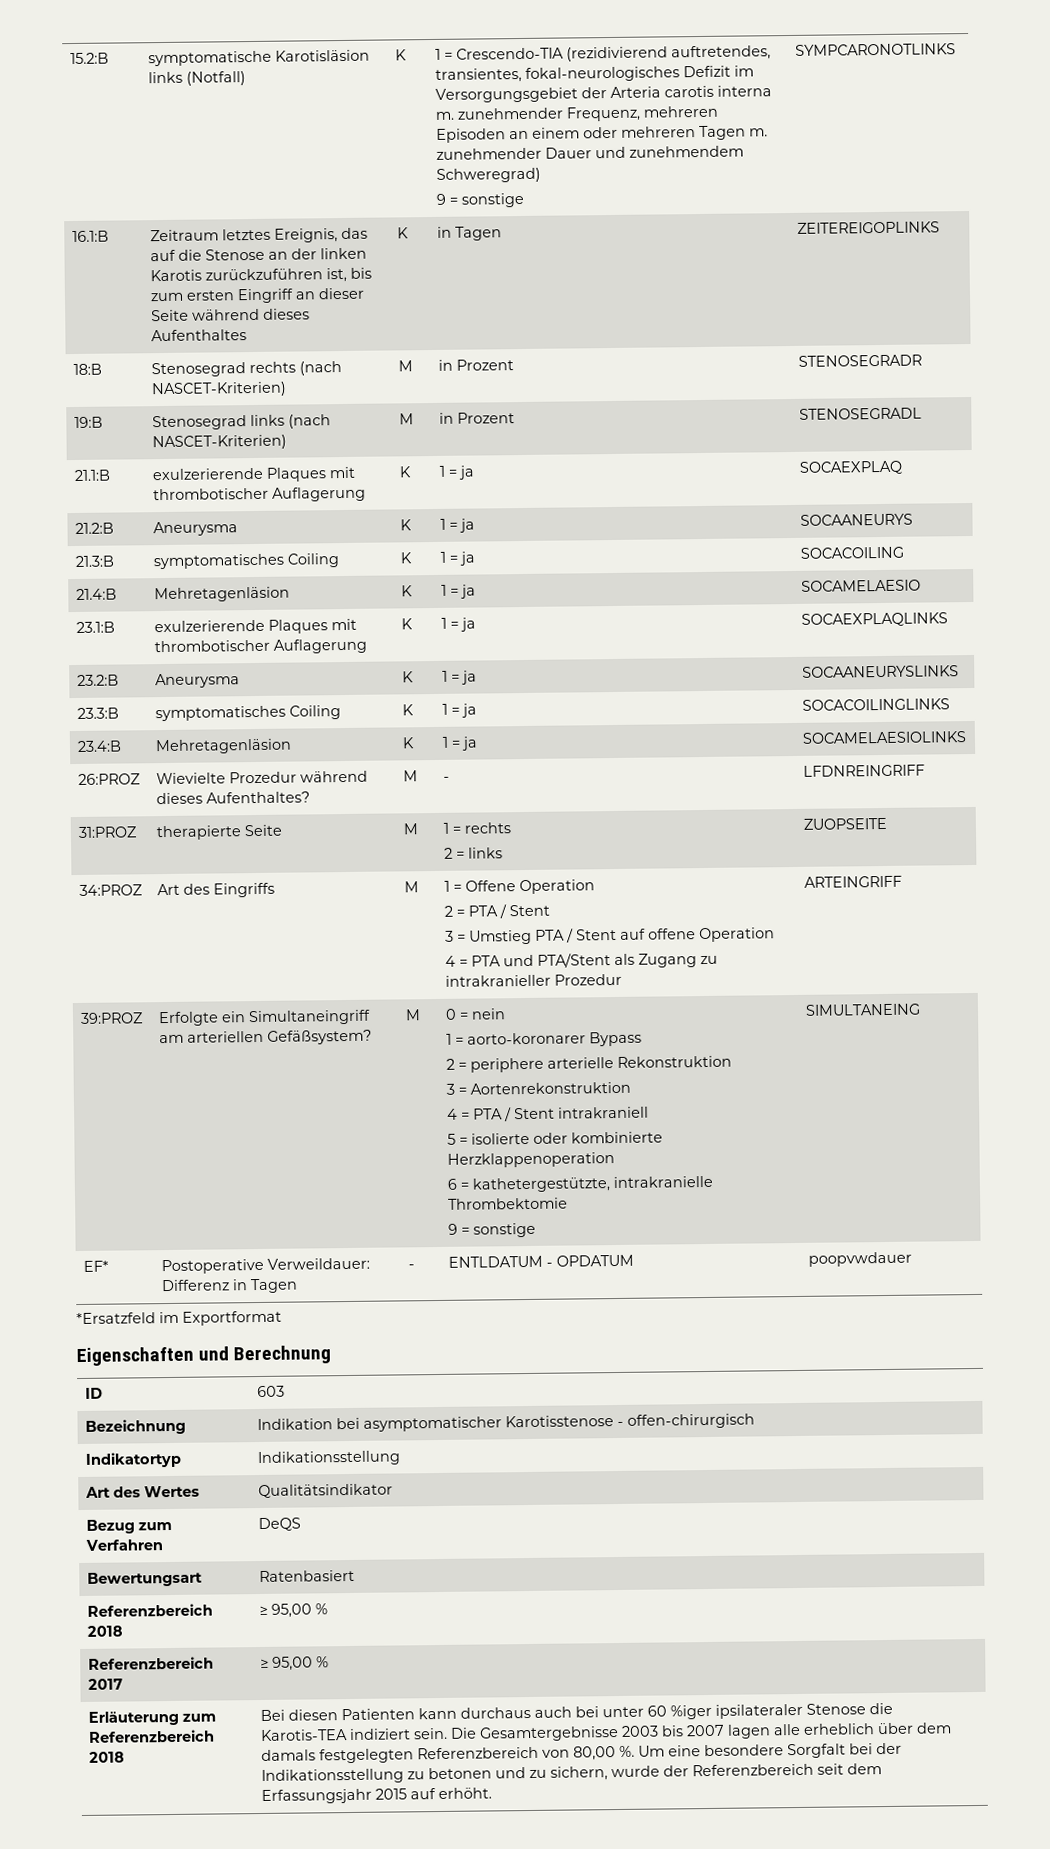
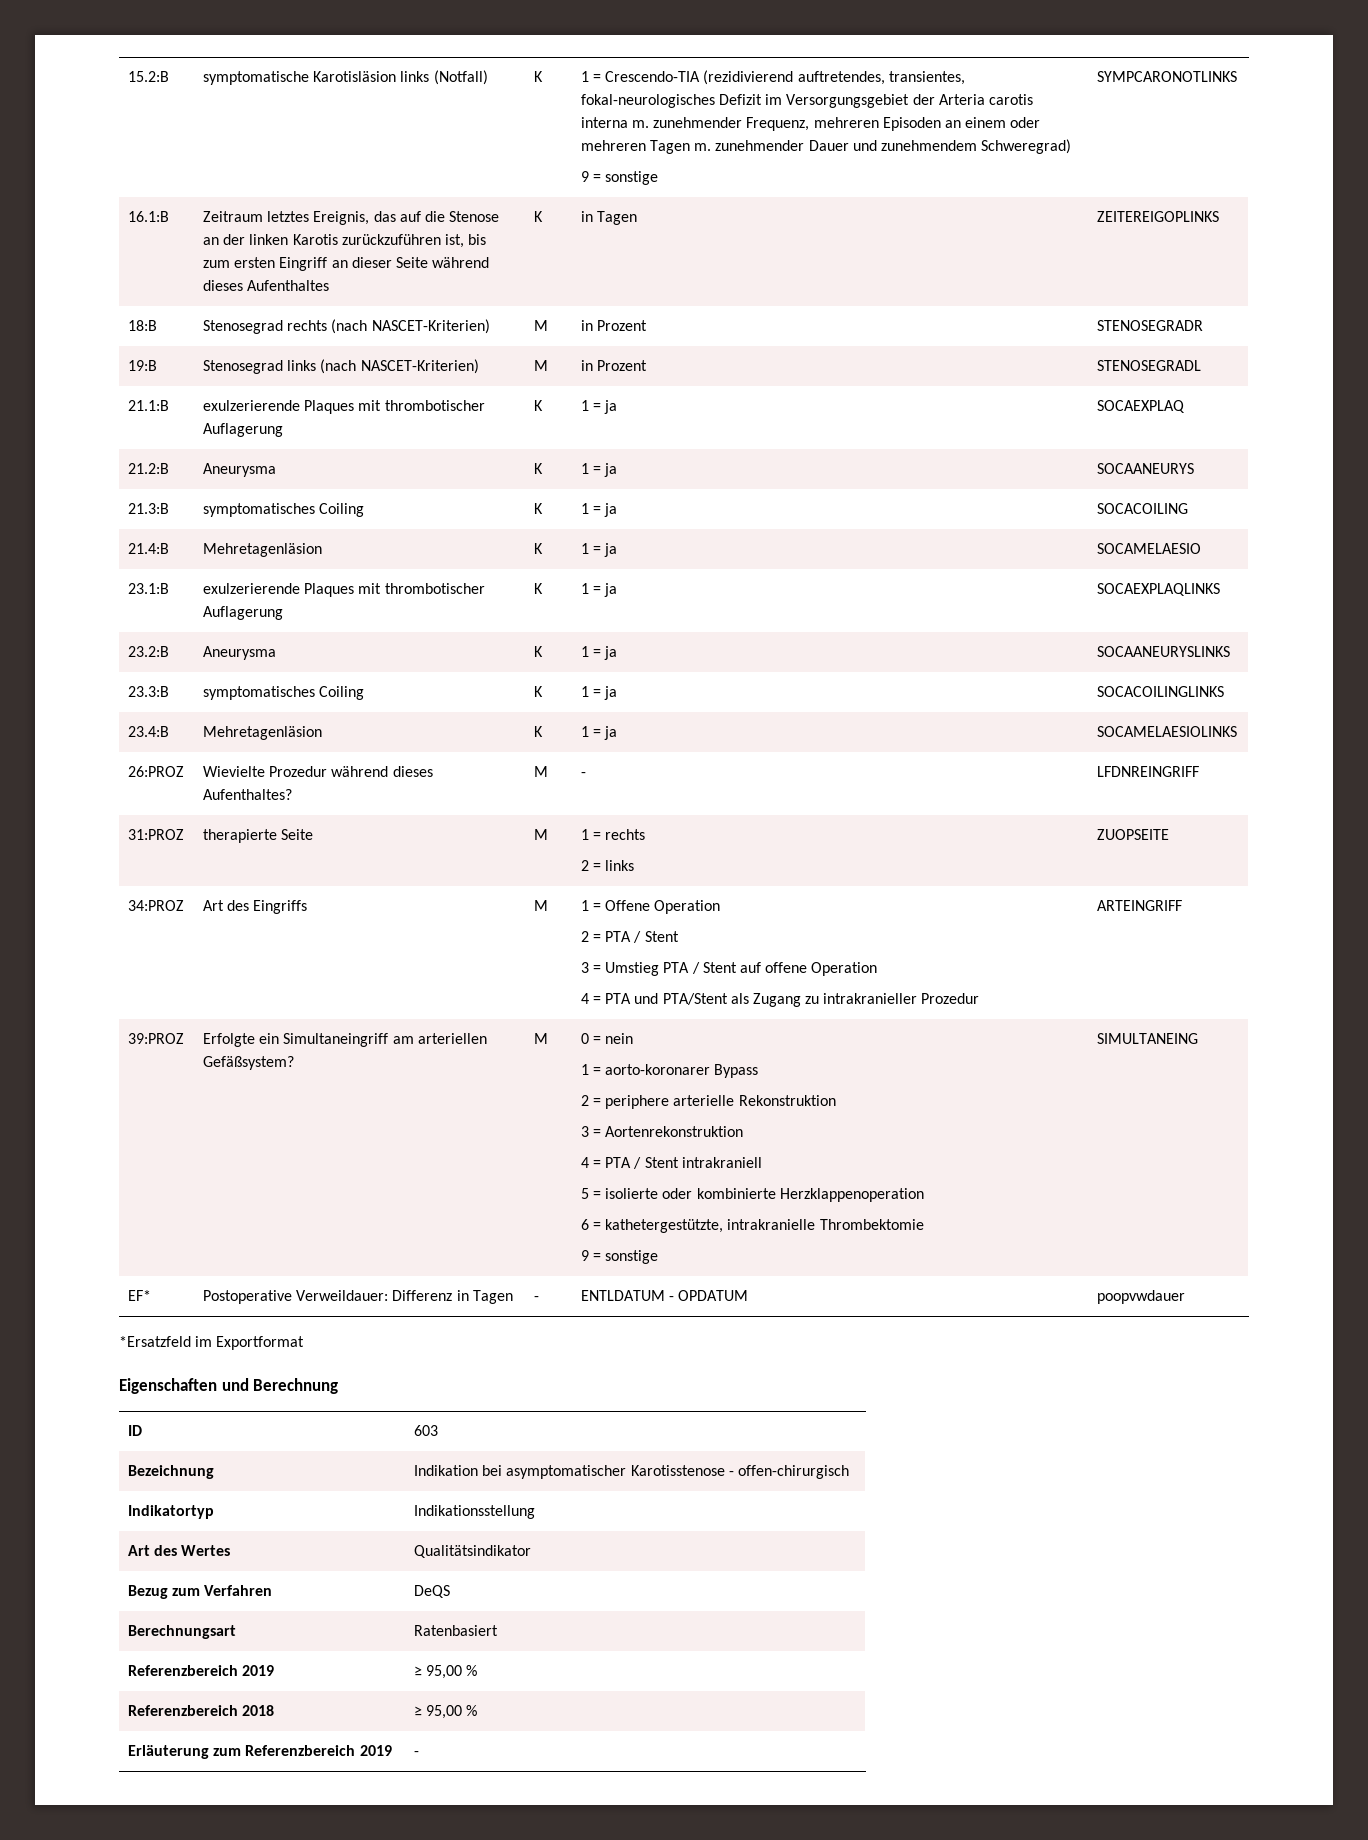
- Bewertungsart | Ratenbasiert
+ Berechnungsart | Ratenbasiert
+ Referenzbereich 2019 | ≥ 95,00 %
- Referenzbereich 2017 | ≥ 95,00 %
- Erläuterung zum Referenzbereich 2018 | Bei diesen Patienten kann durchaus auch bei unter 60 %iger ipsilateraler Stenose die Karotis-TEA indiziert sein. Die Gesamtergebnisse 2003 bis 2007 lagen alle erheblich über dem damals festgelegten Referenzbereich von 80,00 %. Um eine besondere Sorgfalt bei der Indikationsstellung zu betonen und zu sichern, wurde der Referenzbereich seit dem Erfassungsjahr 2015 auf erhöht.
+ Erläuterung zum Referenzbereich 2019 | -

